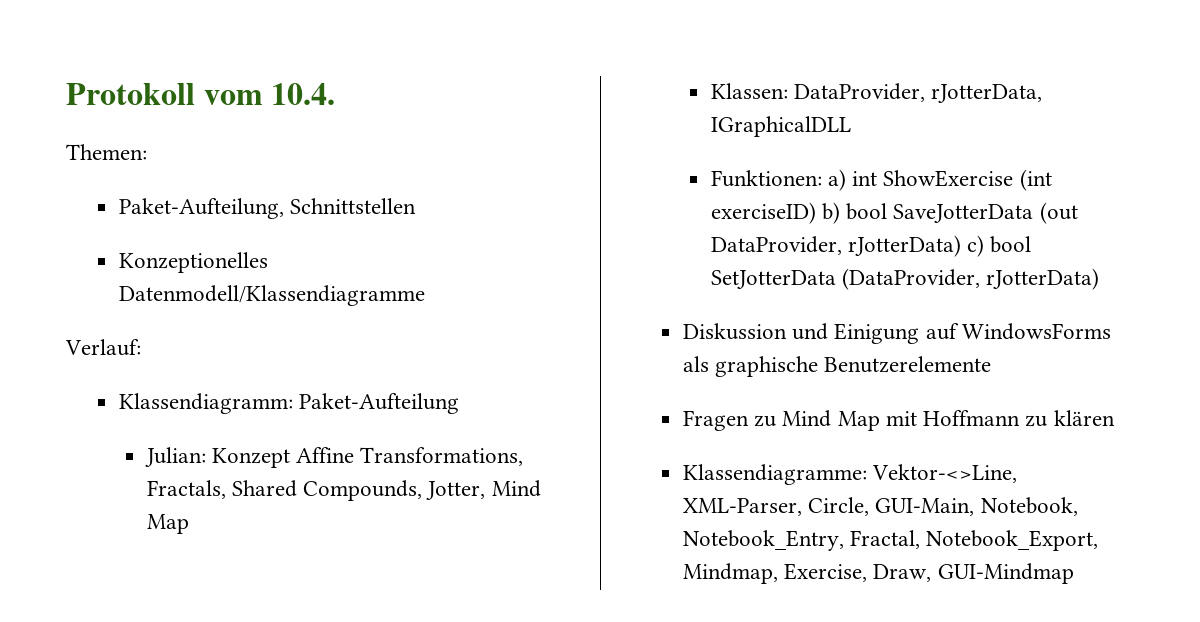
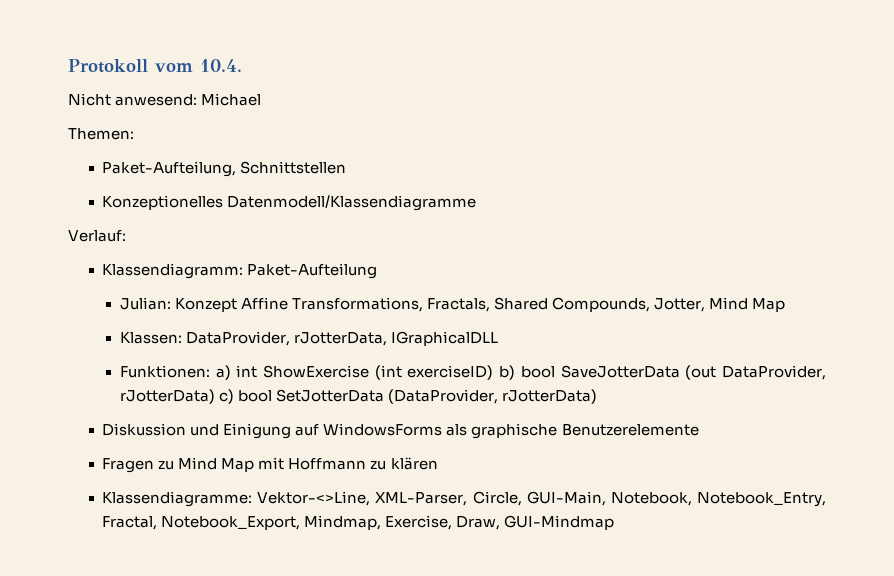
+ Nicht anwesend: Michael

